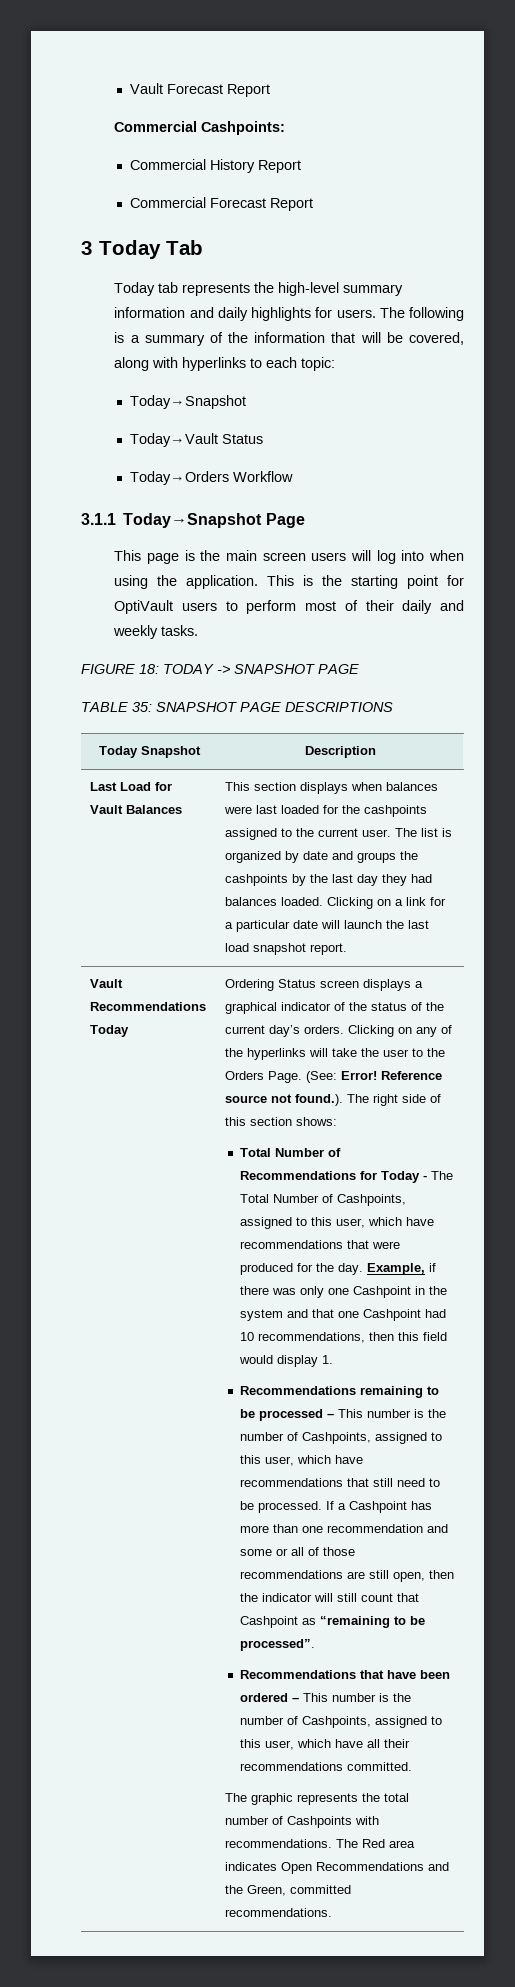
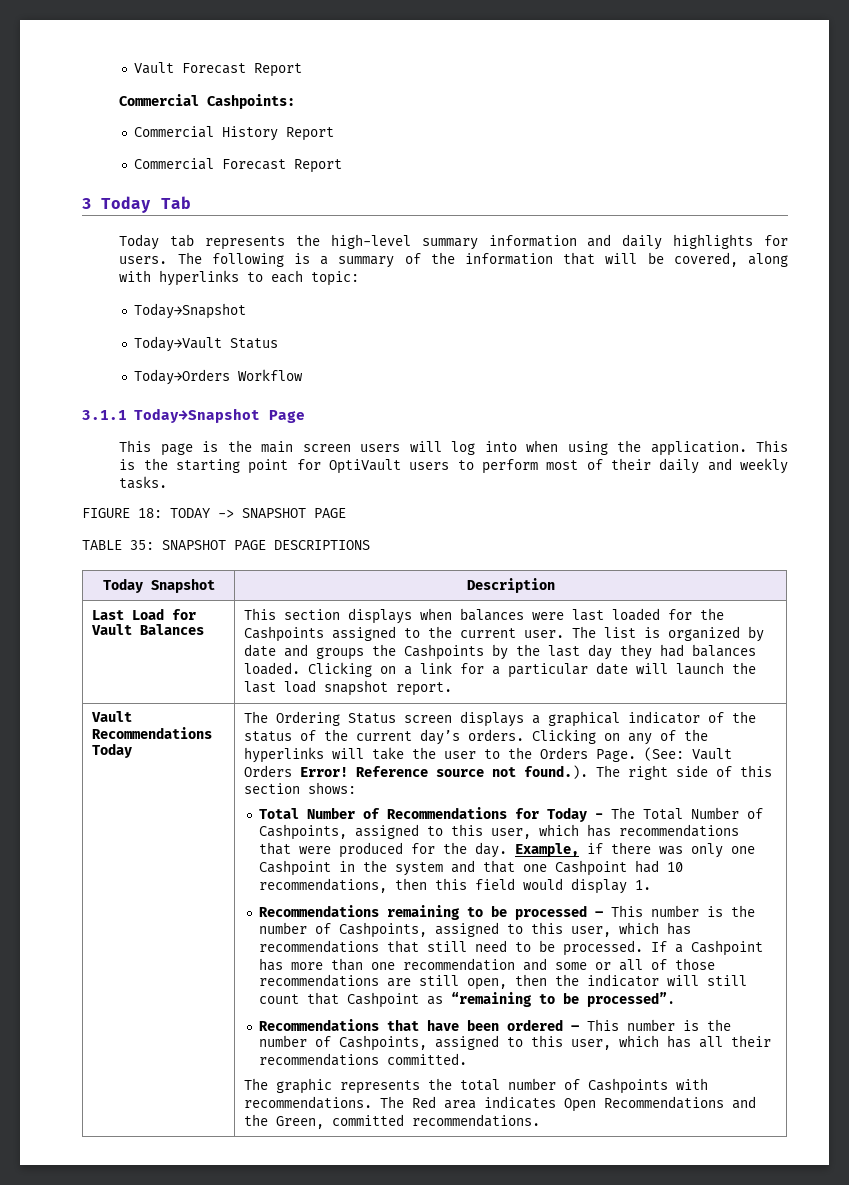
- This section displays when balances were last loaded for the cashpoints assigned to the current user.
+ This section displays when balances were last loaded for the Cashpoints assigned to the current user.
- The list is organized by date and groups the cashpoints by the last day they had balances loaded.
+ The list is organized by date and groups the Cashpoints by the last day they had balances loaded.
- Ordering Status screen displays a graphical indicator of the status of the current day’s orders.
+ The Ordering Status screen displays a graphical indicator of the status of the current day’s orders.
- (See: Error!
+ (See: Vault Orders Error!
- Total Number of Recommendations for Today - The Total Number of Cashpoints, assigned to this user, which have recommendations that were produced for the day.
+ Total Number of Recommendations for Today - The Total Number of Cashpoints, assigned to this user, which has recommendations that were produced for the day.
- Recommendations remaining to be processed – This number is the number of Cashpoints, assigned to this user, which have recommendations that still need to be processed.
+ Recommendations remaining to be processed – This number is the number of Cashpoints, assigned to this user, which has recommendations that still need to be processed.
- Recommendations that have been ordered – This number is the number of Cashpoints, assigned to this user, which have all their recommendations committed.
+ Recommendations that have been ordered – This number is the number of Cashpoints, assigned to this user, which has all their recommendations committed.

